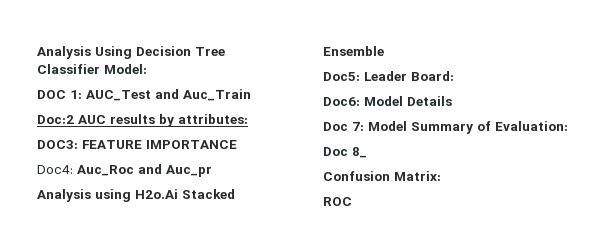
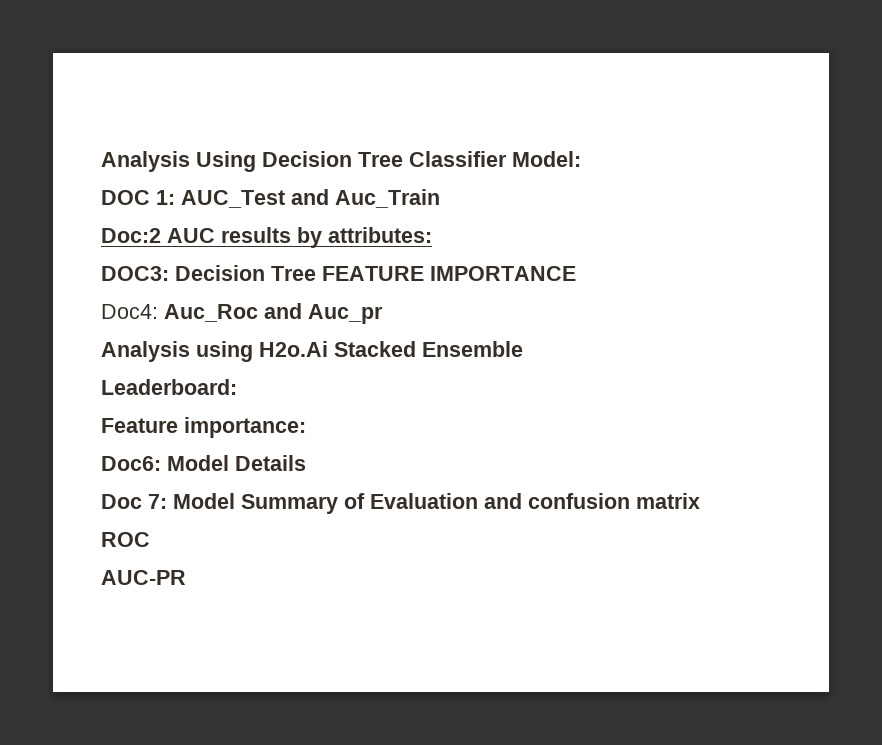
- DOC3: FEATURE IMPORTANCE
+ DOC3: Decision Tree FEATURE IMPORTANCE
- Doc5: Leader Board:
+ Leaderboard:
+ Feature importance:
- Doc 7: Model Summary of Evaluation:
- Doc 8_
- Confusion Matrix:
+ Doc 7: Model Summary of Evaluation and confusion matrix
+ AUC-PR

